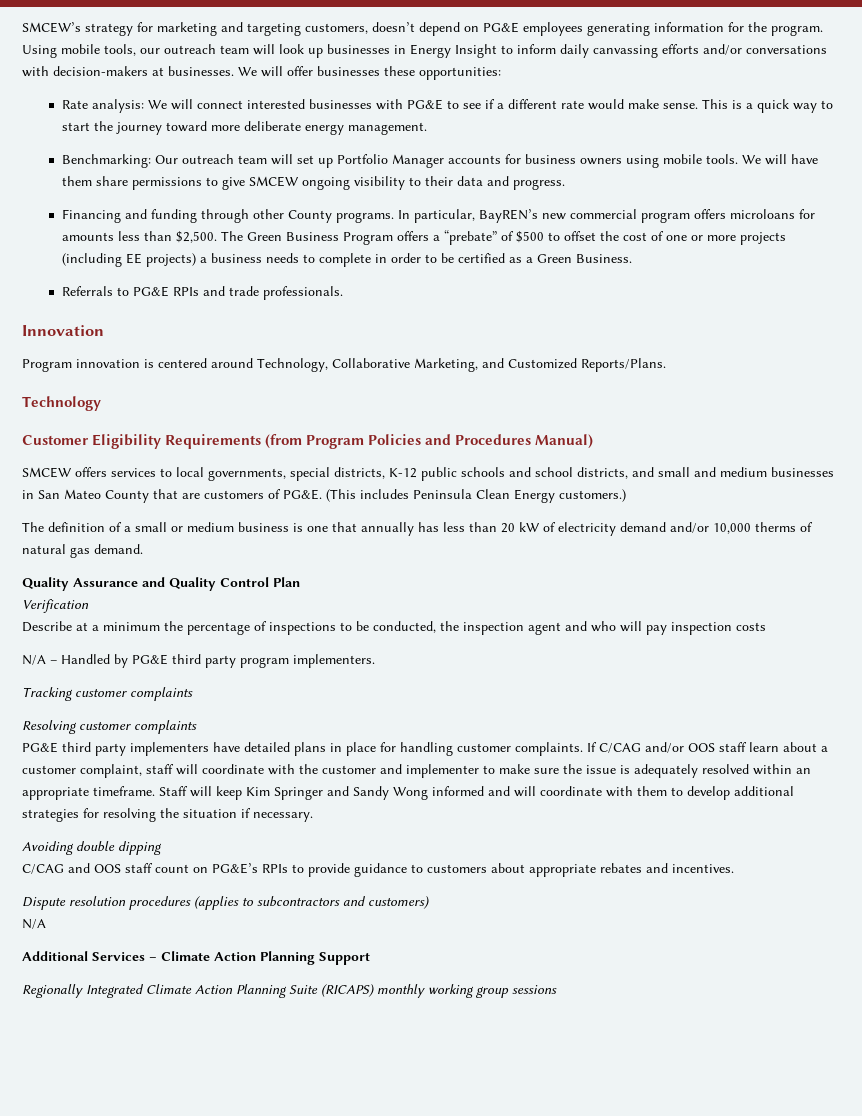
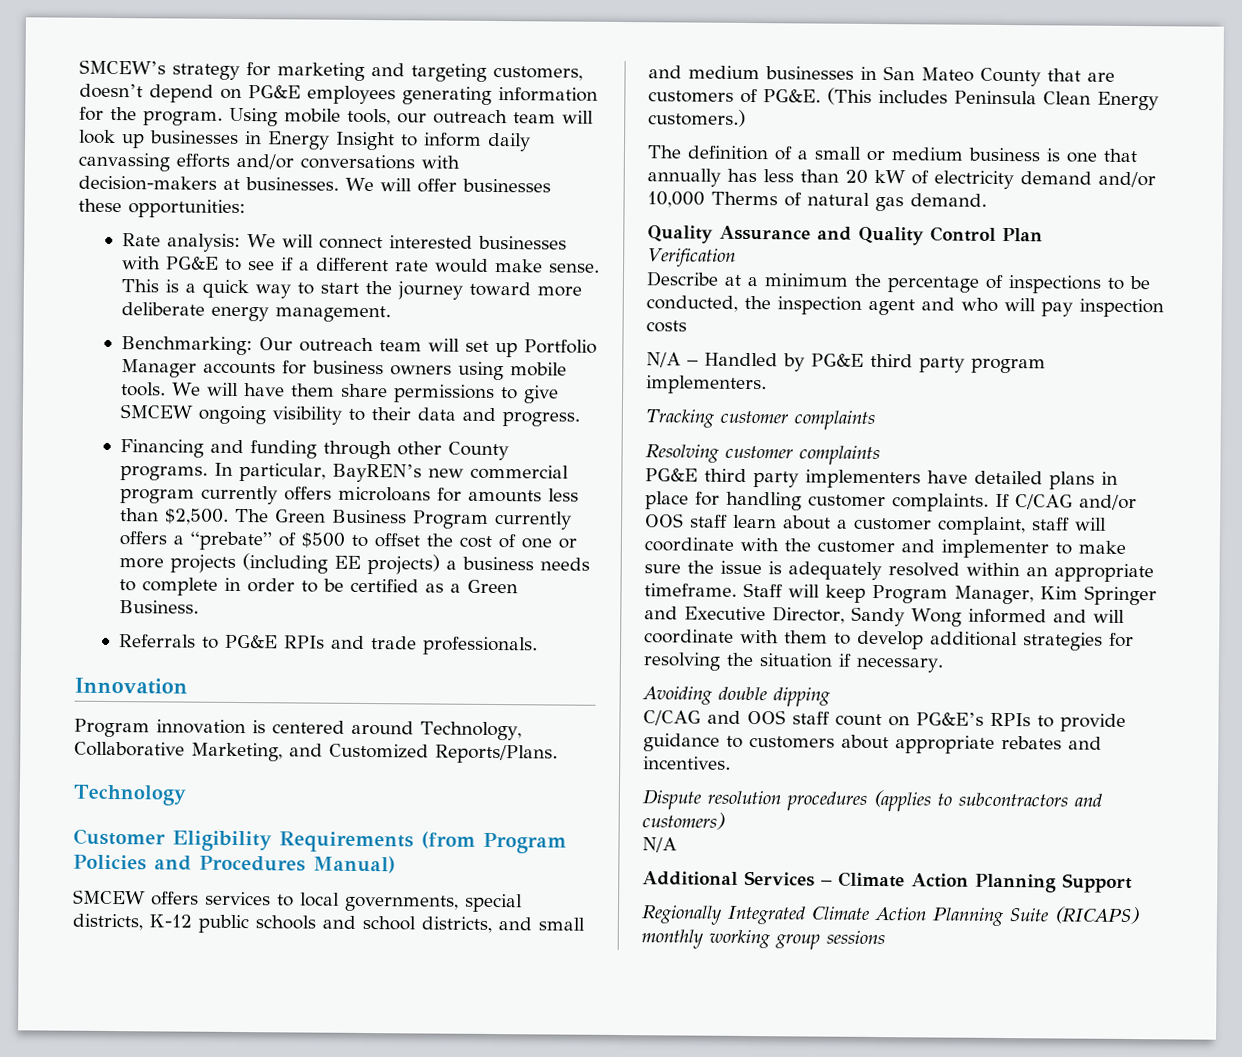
- In particular, BayREN’s new commercial program offers microloans for amounts less than $2,500.
+ In particular, BayREN’s new commercial program currently offers microloans for amounts less than $2,500.
- The Green Business Program offers a “prebate” of $500 to offset the cost of one or more projects (including EE projects) a business needs to complete in order to be certified as a Green Business.
+ The Green Business Program currently offers a “prebate” of $500 to offset the cost of one or more projects (including EE projects) a business needs to complete in order to be certified as a Green Business.
- The definition of a small or medium business is one that annually has less than 20 kW of electricity demand and/or 10,000 therms of natural gas demand.
+ The definition of a small or medium business is one that annually has less than 20 kW of electricity demand and/or 10,000 Therms of natural gas demand.
- Staff will keep Kim Springer and Sandy Wong informed and will coordinate with them to develop additional strategies for resolving the situation if necessary.
+ Staff will keep Program Manager, Kim Springer and Executive Director, Sandy Wong informed and will coordinate with them to develop additional strategies for resolving the situation if necessary.

